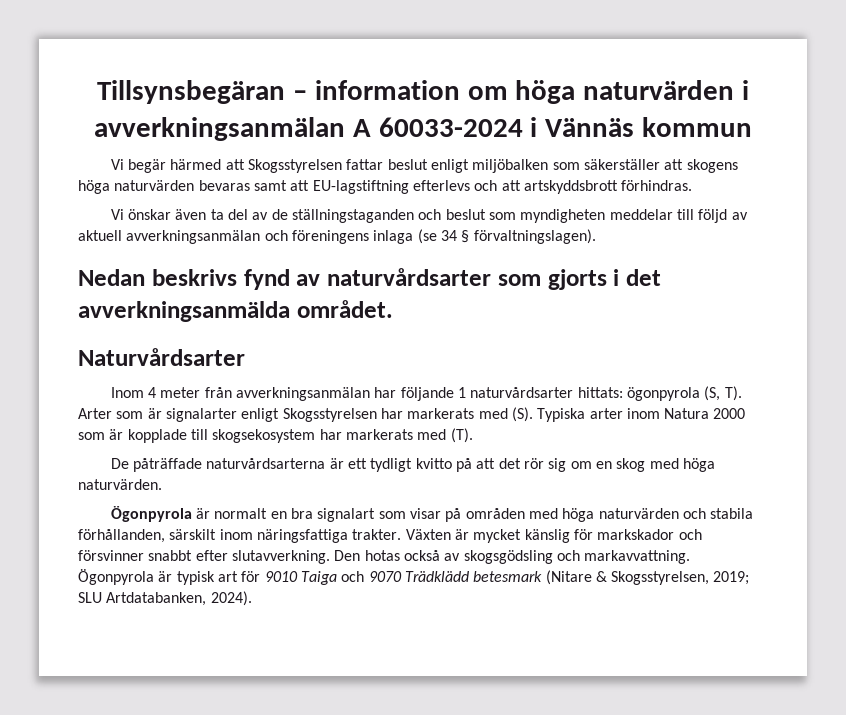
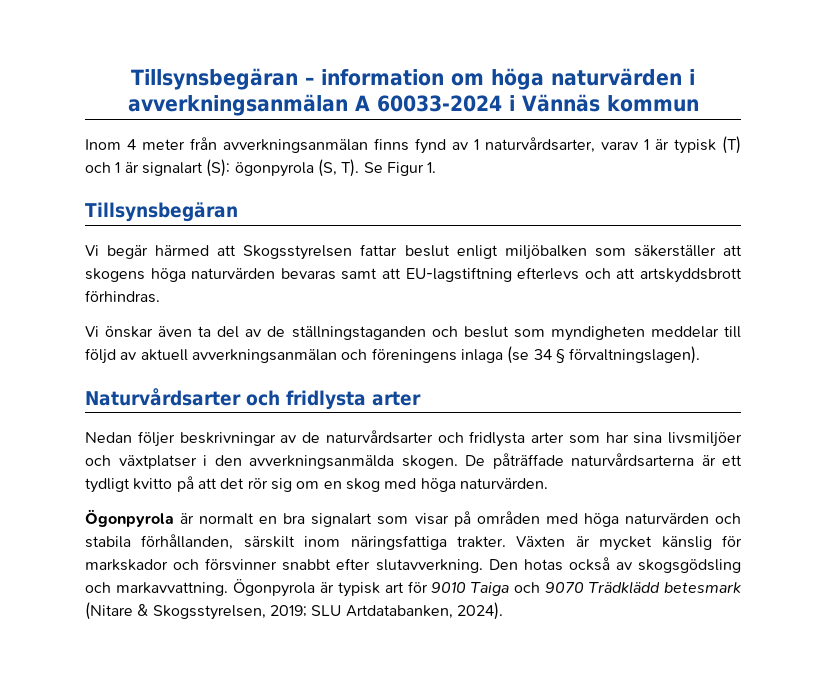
+ Inom 4 meter från avverkningsanmälan finns fynd av 1 naturvårdsarter, varav 1 är typisk (T) och 1 är signalart (S): ögonpyrola (S, T). Se Figur 1.
+ Tillsynsbegäran
- Nedan beskrivs fynd av naturvårdsarter som gjorts i det avverkningsanmälda området.
- Naturvårdsarter
- Inom 4 meter från avverkningsanmälan har följande 1 naturvårdsarter hittats: ögonpyrola (S, T). Arter som är signalarter enligt Skogsstyrelsen har markerats med (S). Typiska arter inom Natura 2000 som är kopplade till skogsekosystem har markerats med (T).
- De påträffade naturvårdsarterna är ett tydligt kvitto på att det rör sig om en skog med höga naturvärden.
+ Naturvårdsarter och fridlysta arter
+ Nedan följer beskrivningar av de naturvårdsarter och fridlysta arter som har sina livsmiljöer och växtplatser i den avverkningsanmälda skogen. De påträffade naturvårdsarterna är ett tydligt kvitto på att det rör sig om en skog med höga naturvärden.

